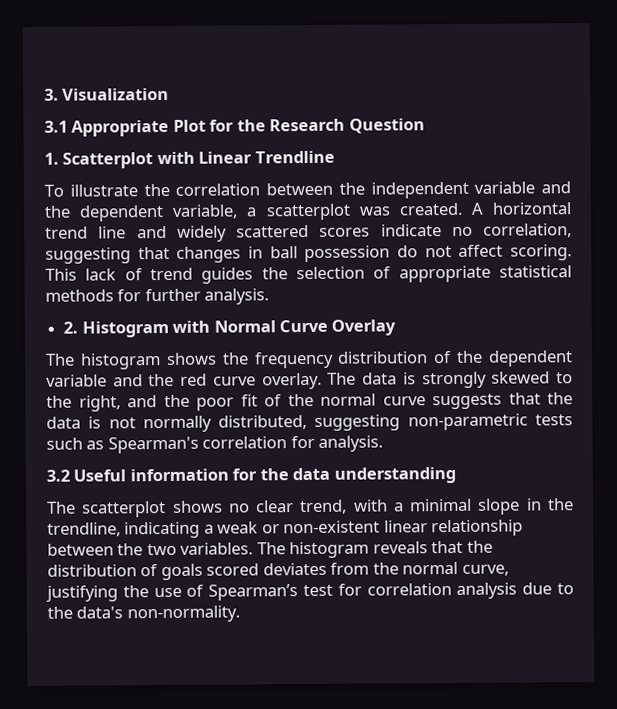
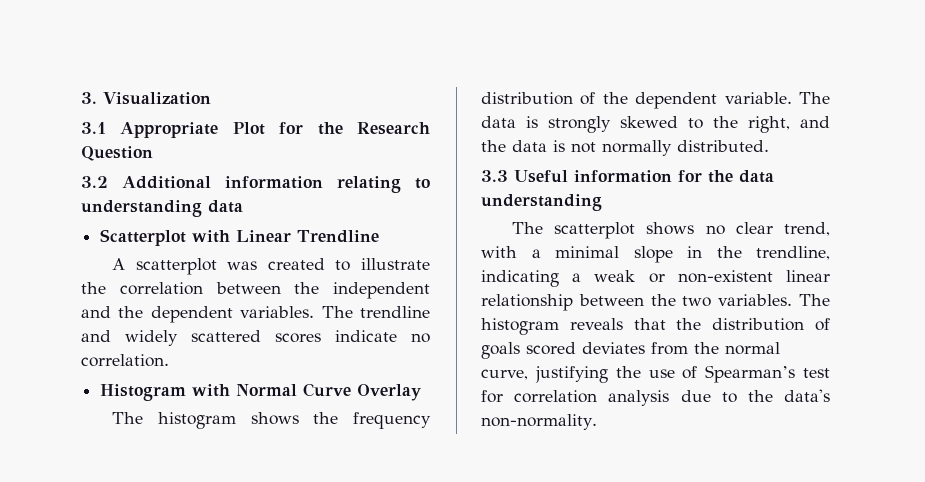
- 1. Scatterplot with Linear Trendline
+ 3.2 Additional information relating to understanding data
+ Scatterplot with Linear Trendline
- To illustrate the correlation between the independent variable and the dependent variable, a scatterplot was created. A horizontal trend line and widely scattered scores indicate no correlation, suggesting that changes in ball possession do not affect scoring. This lack of trend guides the selection of appropriate statistical methods for further analysis.
- 2. Histogram with Normal Curve Overlay
+ A scatterplot was created to illustrate the correlation between the independent and the dependent variables. The trendline and widely scattered scores indicate no correlation.
+ Histogram with Normal Curve Overlay
- The histogram shows the frequency distribution of the dependent variable and the red curve overlay.
+ The histogram shows the frequency distribution of the dependent variable.
- The data is strongly skewed to the right, and the poor fit of the normal curve suggests that the data is not normally distributed, suggesting non-parametric tests such as Spearman's correlation for analysis.
- 3.2 Useful information for the data understanding
+ The data is strongly skewed to the right, and the data is not normally distributed.
+ 3.3 Useful information for the data understanding

